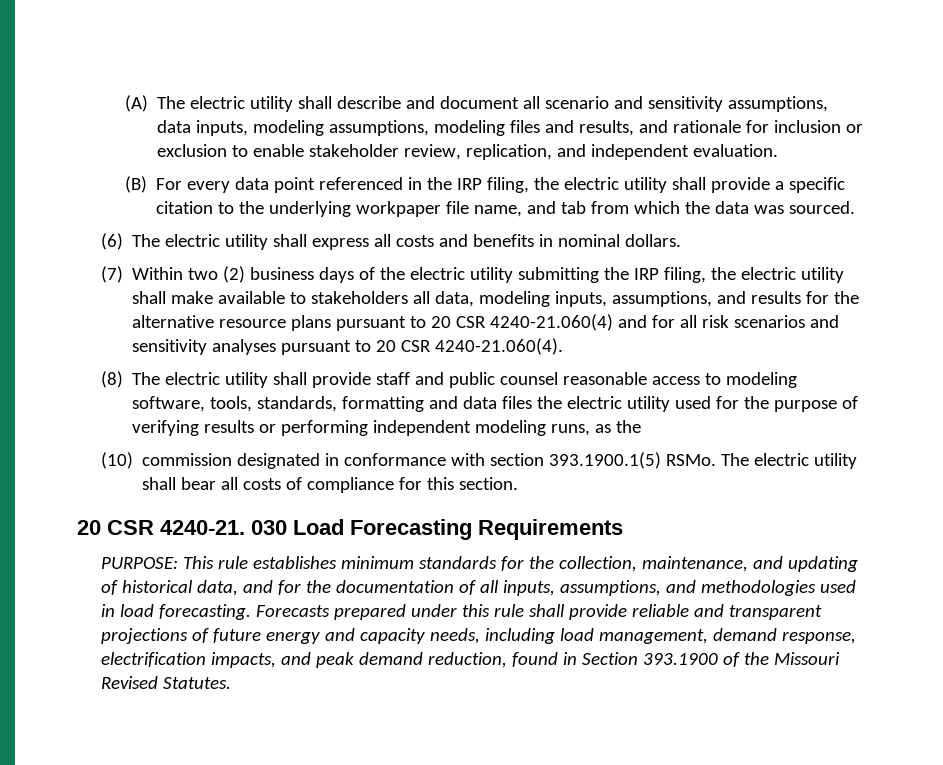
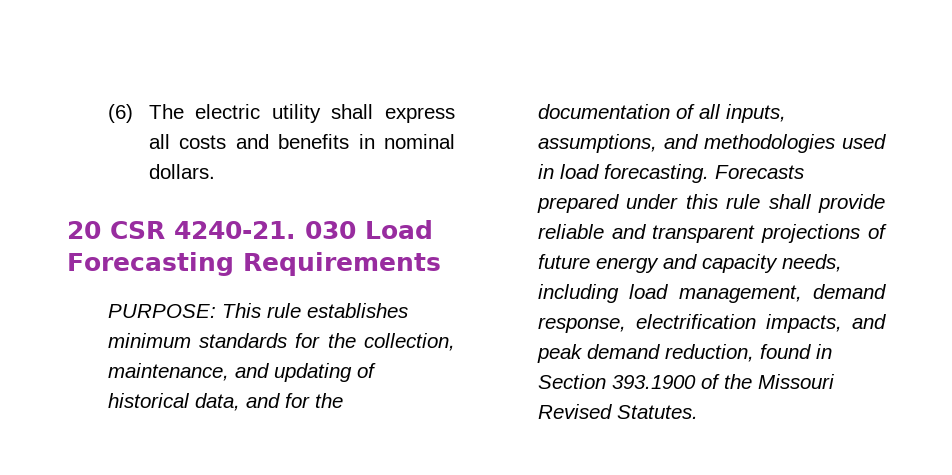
- (A) The electric utility shall describe and document all scenario and sensitivity assumptions, data inputs, modeling assumptions, modeling files and results, and rationale for inclusion or exclusion to enable stakeholder review, replication, and independent evaluation.
- (B) For every data point referenced in the IRP filing, the electric utility shall provide a specific citation to the underlying workpaper file name, and tab from which the data was sourced.
- (7) Within two (2) business days of the electric utility submitting the IRP filing, the electric utility shall make available to stakeholders all data, modeling inputs, assumptions, and results for the alternative resource plans pursuant to 20 CSR 4240-21.060(4) and for all risk scenarios and sensitivity analyses pursuant to 20 CSR 4240-21.060(4).
- (8) The electric utility shall provide staff and public counsel reasonable access to modeling software, tools, standards, formatting and data files the electric utility used for the purpose of verifying results or performing independent modeling runs, as the
- (10) commission designated in conformance with section 393.1900.1(5) RSMo. The electric utility shall bear all costs of compliance for this section.

